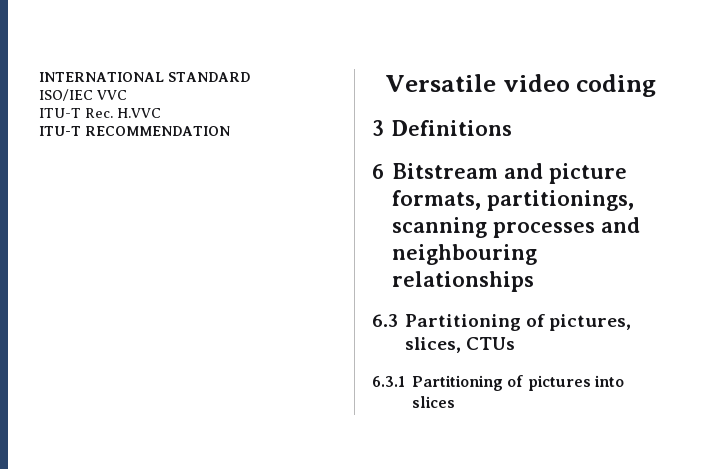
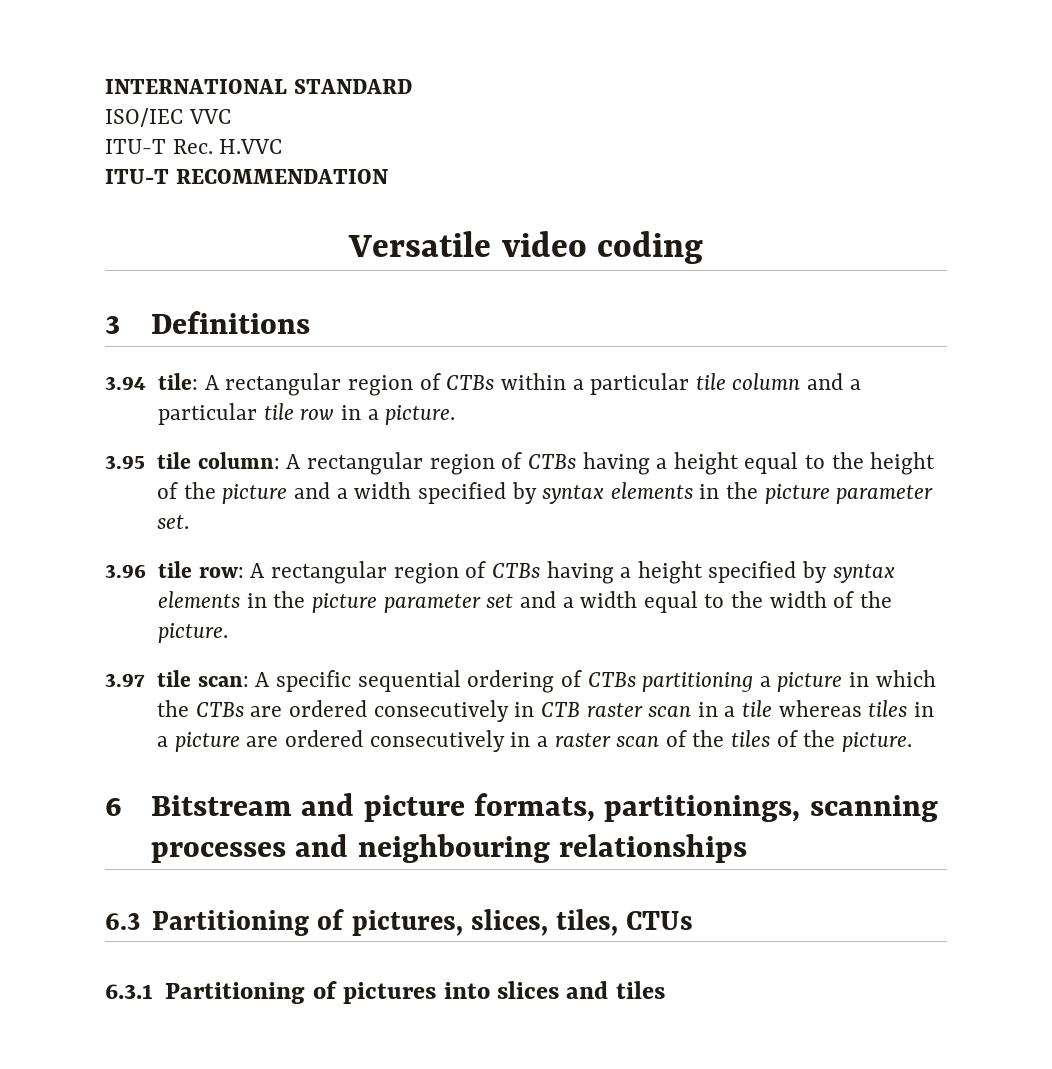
+ 3.94 tile: A rectangular region of CTBs within a particular tile column and a particular tile row in a picture.
+ 3.95 tile column: A rectangular region of CTBs having a height equal to the height of the picture and a width specified by syntax elements in the picture parameter set.
+ 3.96 tile row: A rectangular region of CTBs having a height specified by syntax elements in the picture parameter set and a width equal to the width of the picture.
+ 3.97 tile scan: A specific sequential ordering of CTBs partitioning a picture in which the CTBs are ordered consecutively in CTB raster scan in a tile whereas tiles in a picture are ordered consecutively in a raster scan of the tiles of the picture.
- 6.3 Partitioning of pictures, slices, CTUs
+ 6.3 Partitioning of pictures, slices, tiles, CTUs
- 6.3.1 Partitioning of pictures into slices
+ 6.3.1 Partitioning of pictures into slices and tiles

